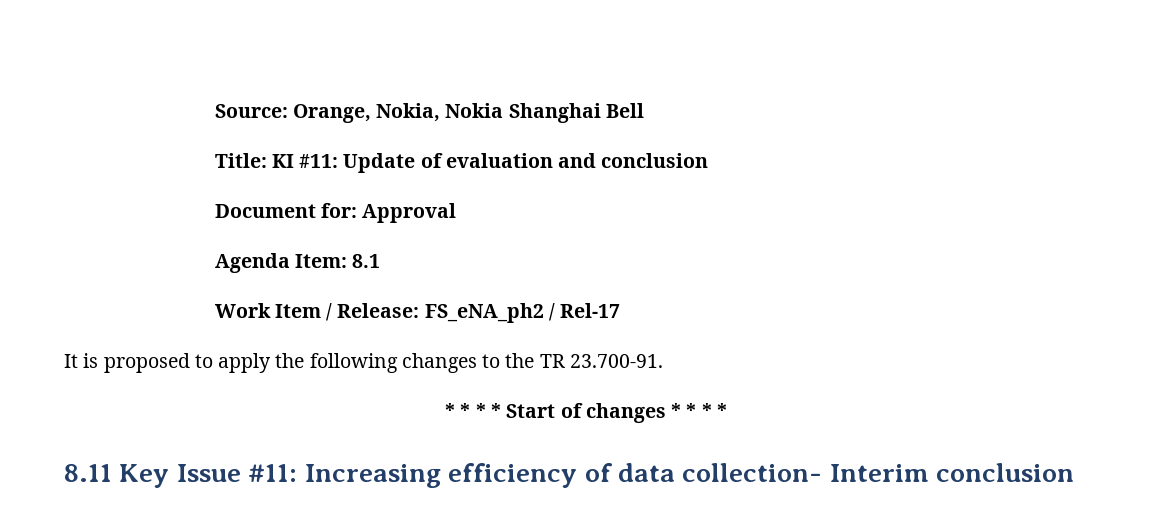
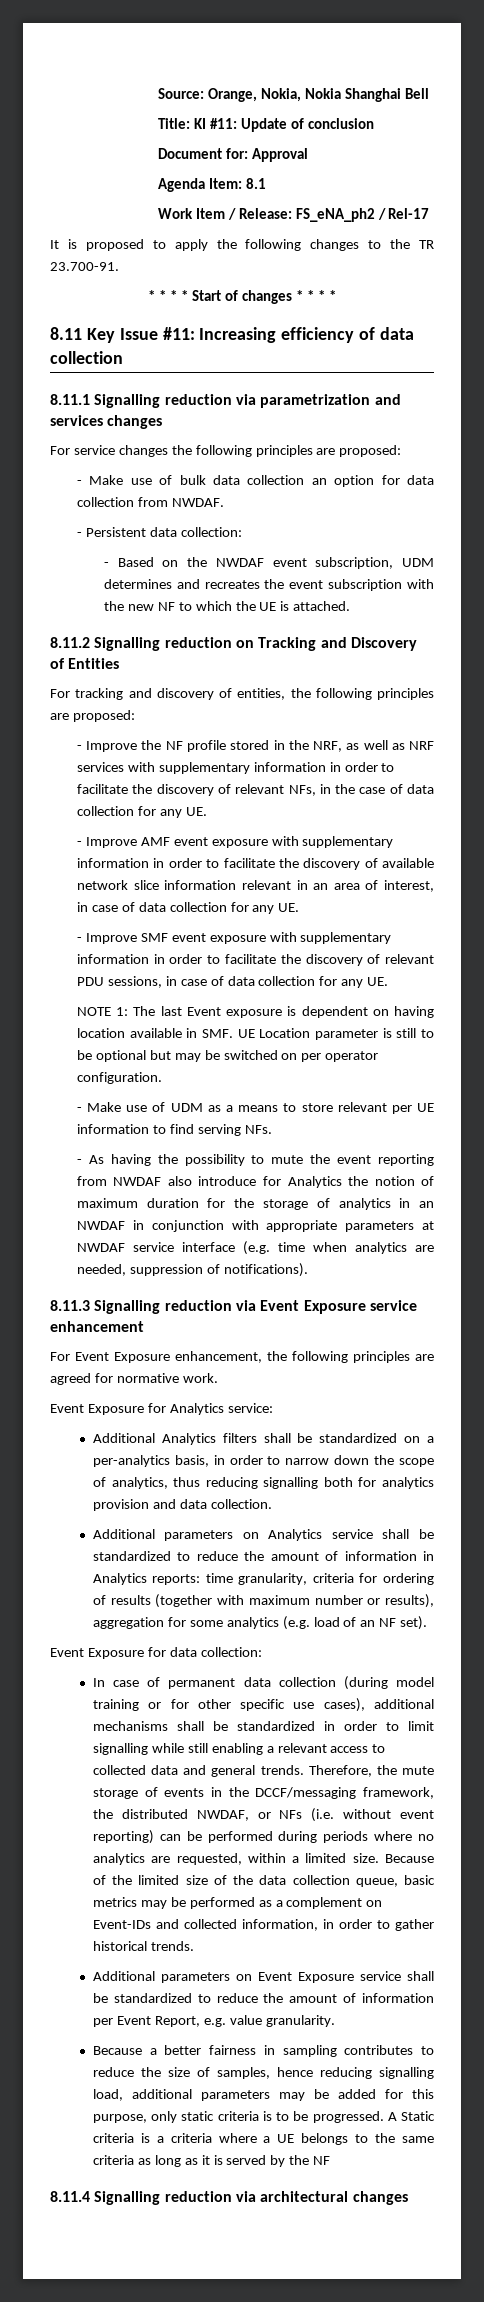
- Title: KI #11: Update of evaluation and conclusion
+ Title: KI #11: Update of conclusion
- 8.11 Key Issue #11: Increasing efficiency of data collection- Interim conclusion
+ 8.11 Key Issue #11: Increasing efficiency of data collection
+ 8.11.1 Signalling reduction via parametrization and services changes
+ For service changes the following principles are proposed:
+ - Make use of bulk data collection an option for data collection from NWDAF.
+ - Persistent data collection:
+ - Based on the NWDAF event subscription, UDM determines and recreates the event subscription with the new NF to which the UE is attached.
+ 8.11.2 Signalling reduction on Tracking and Discovery of Entities
+ For tracking and discovery of entities, the following principles are proposed:
+ - Improve the NF profile stored in the NRF, as well as NRF services with supplementary information in order to facilitate the discovery of relevant NFs, in the case of data collection for any UE.
+ - Improve AMF event exposure with supplementary information in order to facilitate the discovery of available network slice information relevant in an area of interest, in case of data collection for any UE.
+ - Improve SMF event exposure with supplementary information in order to facilitate the discovery of relevant PDU sessions, in case of data collection for any UE.
+ NOTE 1: The last Event exposure is dependent on having location available in SMF. UE Location parameter is still to be optional but may be switched on per operator configuration.
+ - Make use of UDM as a means to store relevant per UE information to find serving NFs.
+ - As having the possibility to mute the event reporting from NWDAF also introduce for Analytics the notion of maximum duration for the storage of analytics in an NWDAF in conjunction with appropriate parameters at NWDAF service interface (e.g. time when analytics are needed, suppression of notifications).
+ 8.11.3 Signalling reduction via Event Exposure service enhancement
+ For Event Exposure enhancement, the following principles are agreed for normative work.
+ Event Exposure for Analytics service:
+ Additional Analytics filters shall be standardized on a per-analytics basis, in order to narrow down the scope of analytics, thus reducing signalling both for analytics provision and data collection.
+ Additional parameters on Analytics service shall be standardized to reduce the amount of information in Analytics reports: time granularity, criteria for ordering of results (together with maximum number or results), aggregation for some analytics (e.g. load of an NF set).
+ Event Exposure for data collection:
+ In case of permanent data collection (during model training or for other specific use cases), additional mechanisms shall be standardized in order to limit signalling while still enabling a relevant access to collected data and general trends. Therefore, the mute storage of events in the DCCF/messaging framework, the distributed NWDAF, or NFs (i.e. without event reporting) can be performed during periods where no analytics are requested, within a limited size. Because of the limited size of the data collection queue, basic metrics may be performed as a complement on Event-IDs and collected information, in order to gather historical trends.
+ Additional parameters on Event Exposure service shall be standardized to reduce the amount of information per Event Report, e.g. value granularity.
+ Because a better fairness in sampling contributes to reduce the size of samples, hence reducing signalling load, additional parameters may be added for this purpose, only static criteria is to be progressed. A Static criteria is a criteria where a UE belongs to the same criteria as long as it is served by the NF
+ 8.11.4 Signalling reduction via architectural changes

